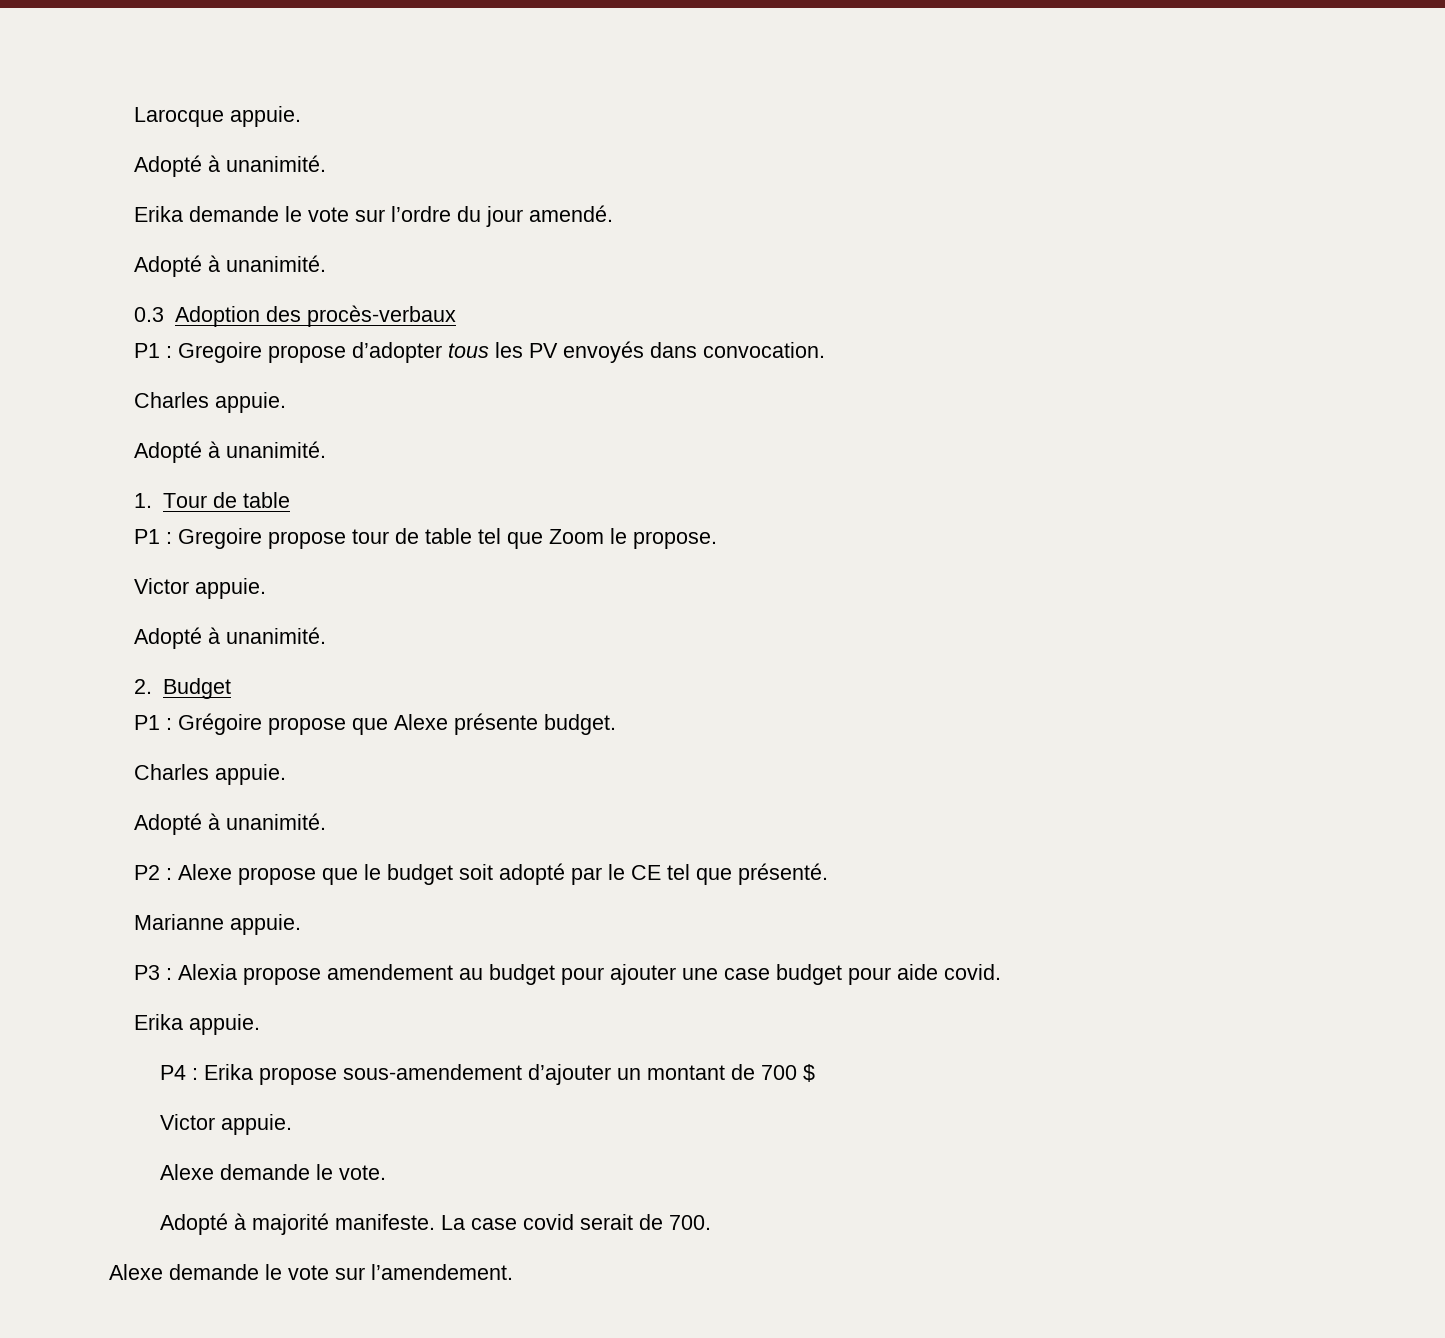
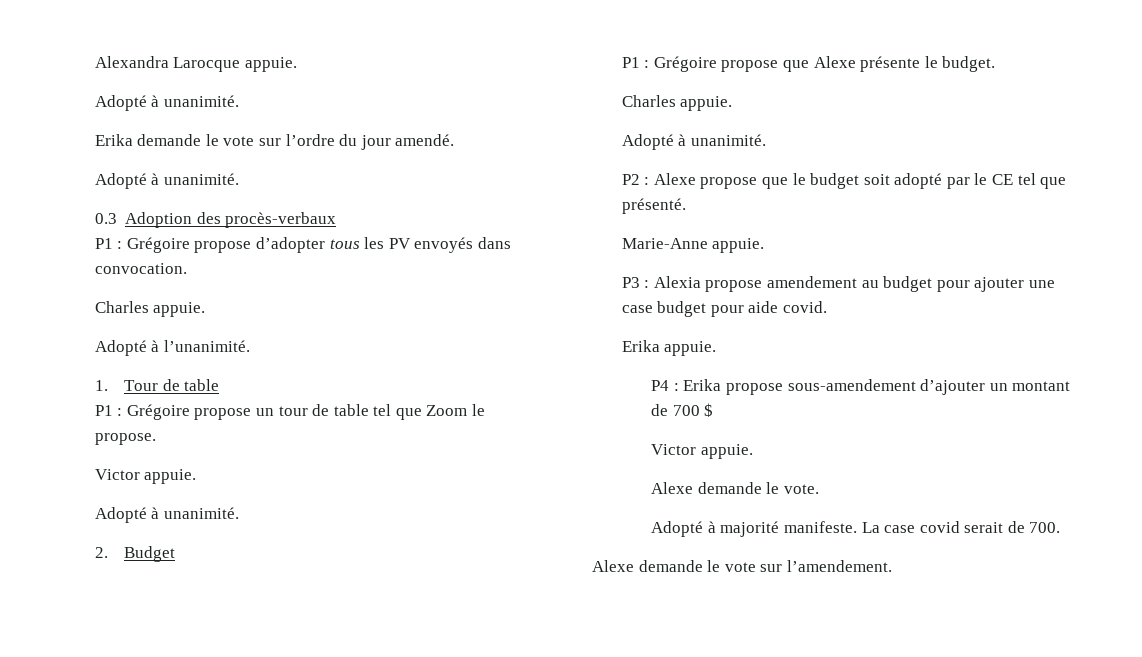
- Larocque appuie.
+ Alexandra Larocque appuie.
- P1 : Gregoire propose d’adopter tous les PV envoyés dans convocation.
+ P1 : Grégoire propose d’adopter tous les PV envoyés dans convocation.
  Charles appuie.
- Adopté à unanimité.
+ Adopté à l’unanimité.
- P1 : Gregoire propose tour de table tel que Zoom le propose.
+ P1 : Grégoire propose un tour de table tel que Zoom le propose.
- P1 : Grégoire propose que Alexe présente budget.
+ P1 : Grégoire propose que Alexe présente le budget.
- Marianne appuie.
+ Marie-Anne appuie.

